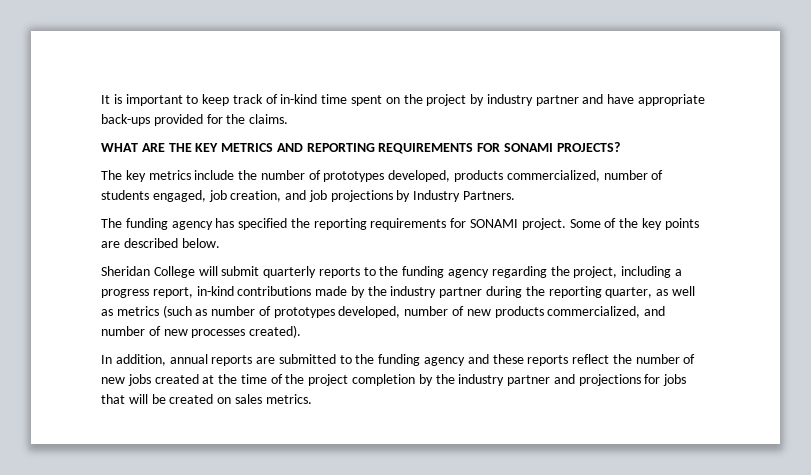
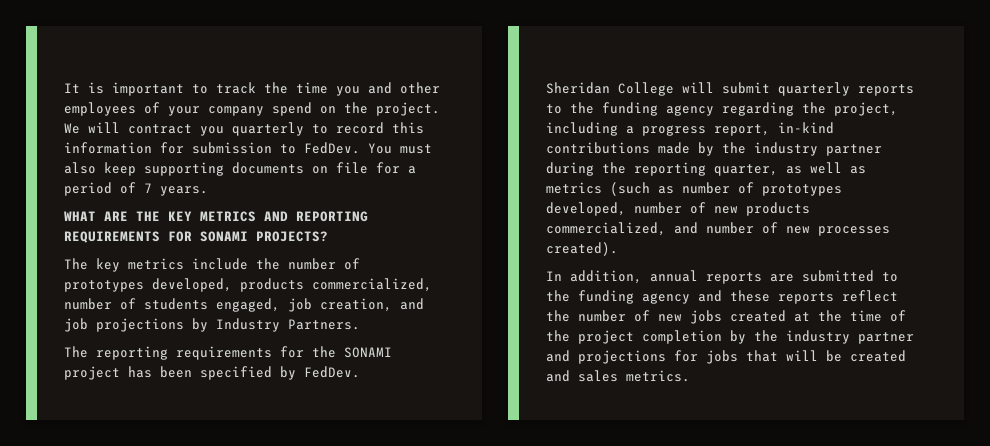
- It is important to keep track of in-kind time spent on the project by industry partner and have appropriate back-ups provided for the claims.
+ It is important to track the time you and other employees of your company spend on the project. We will contract you quarterly to record this information for submission to FedDev. You must also keep supporting documents on file for a period of 7 years.
- The funding agency has specified the reporting requirements for SONAMI project. Some of the key points are described below.
+ The reporting requirements for the SONAMI project has been specified by FedDev.
- In addition, annual reports are submitted to the funding agency and these reports reflect the number of new jobs created at the time of the project completion by the industry partner and projections for jobs that will be created on sales metrics.
+ In addition, annual reports are submitted to the funding agency and these reports reflect the number of new jobs created at the time of the project completion by the industry partner and projections for jobs that will be created and sales metrics.

